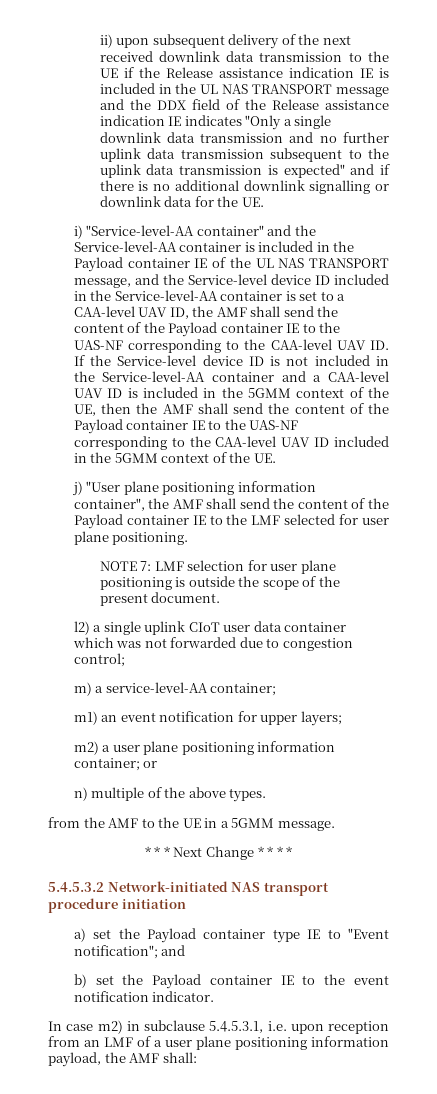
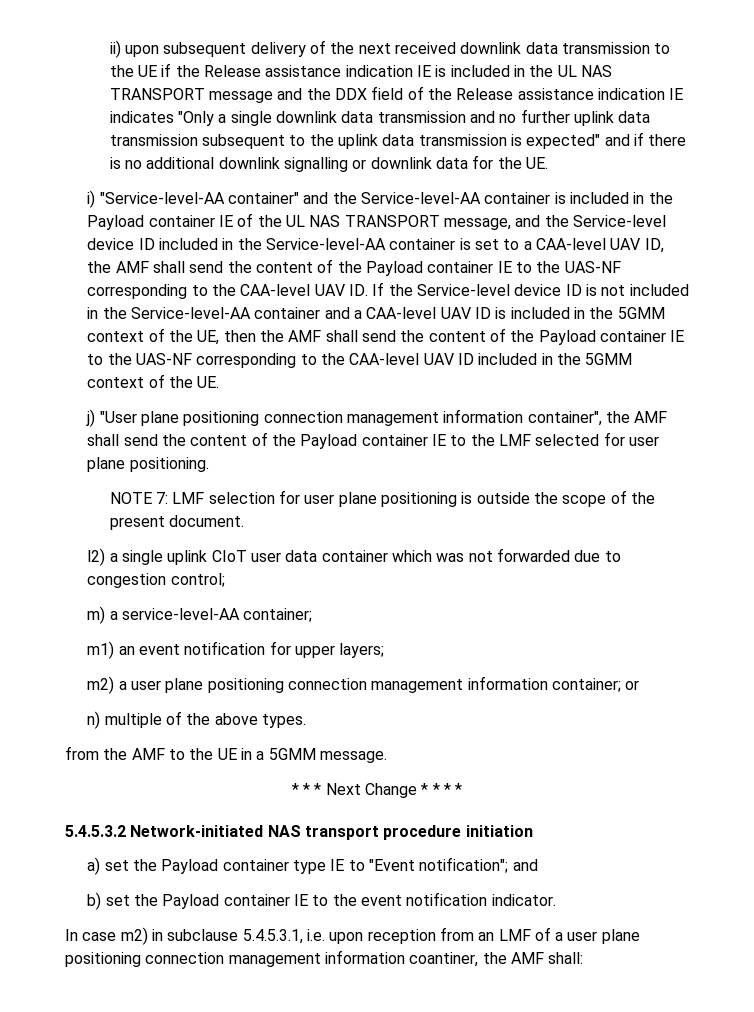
- j) "User plane positioning information container", the AMF shall send the content of the Payload container IE to the LMF selected for user plane positioning.
+ j) "User plane positioning connection management information container", the AMF shall send the content of the Payload container IE to the LMF selected for user plane positioning.
- m2) a user plane positioning information container; or
+ m2) a user plane positioning connection management information container; or
- In case m2) in subclause 5.4.5.3.1, i.e. upon reception from an LMF of a user plane positioning information payload, the AMF shall:
+ In case m2) in subclause 5.4.5.3.1, i.e. upon reception from an LMF of a user plane positioning connection management information coantiner, the AMF shall:

